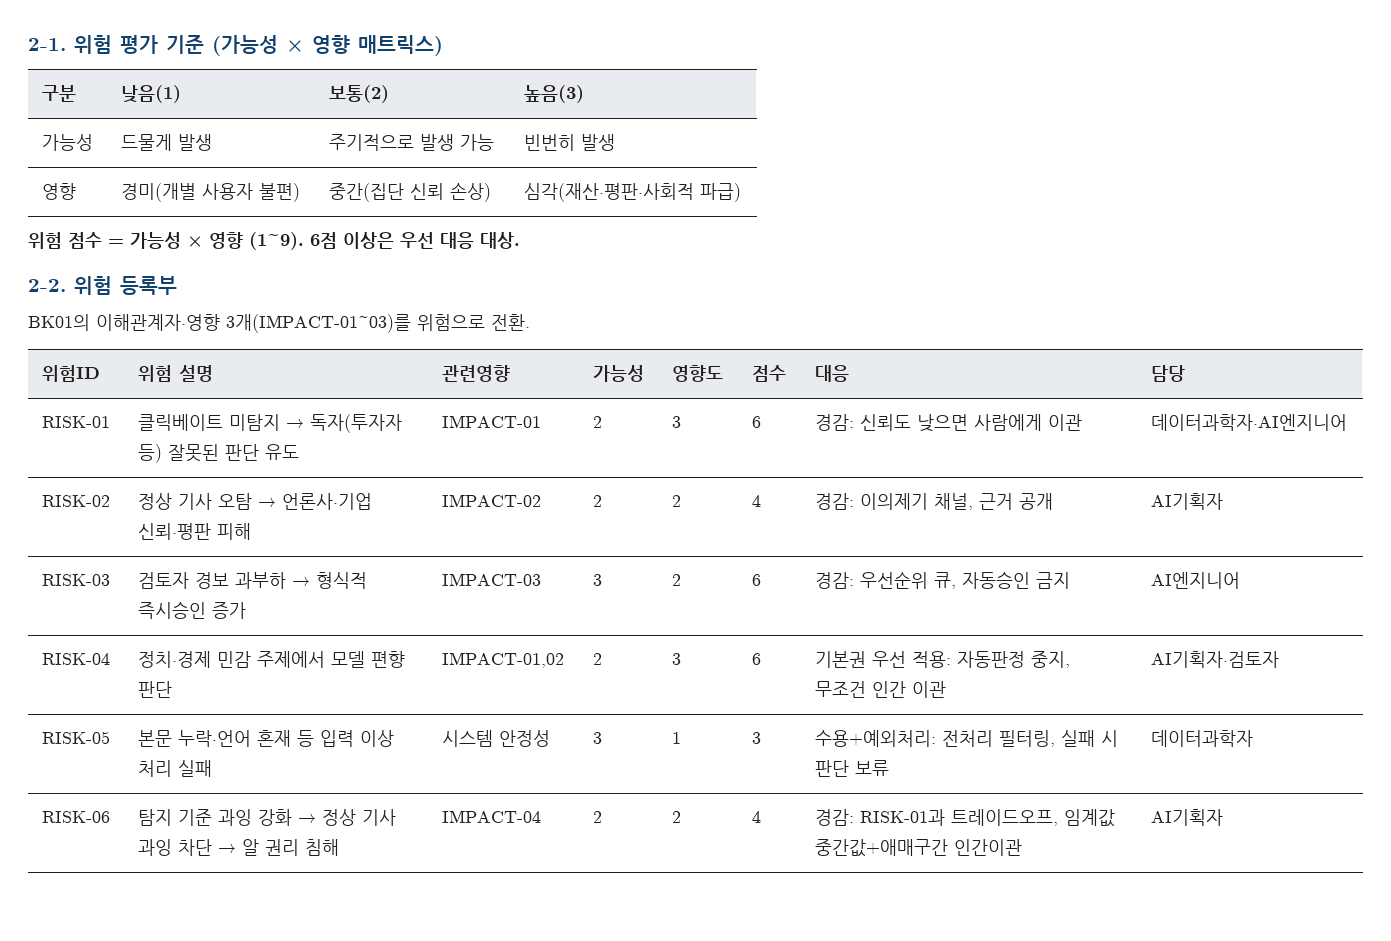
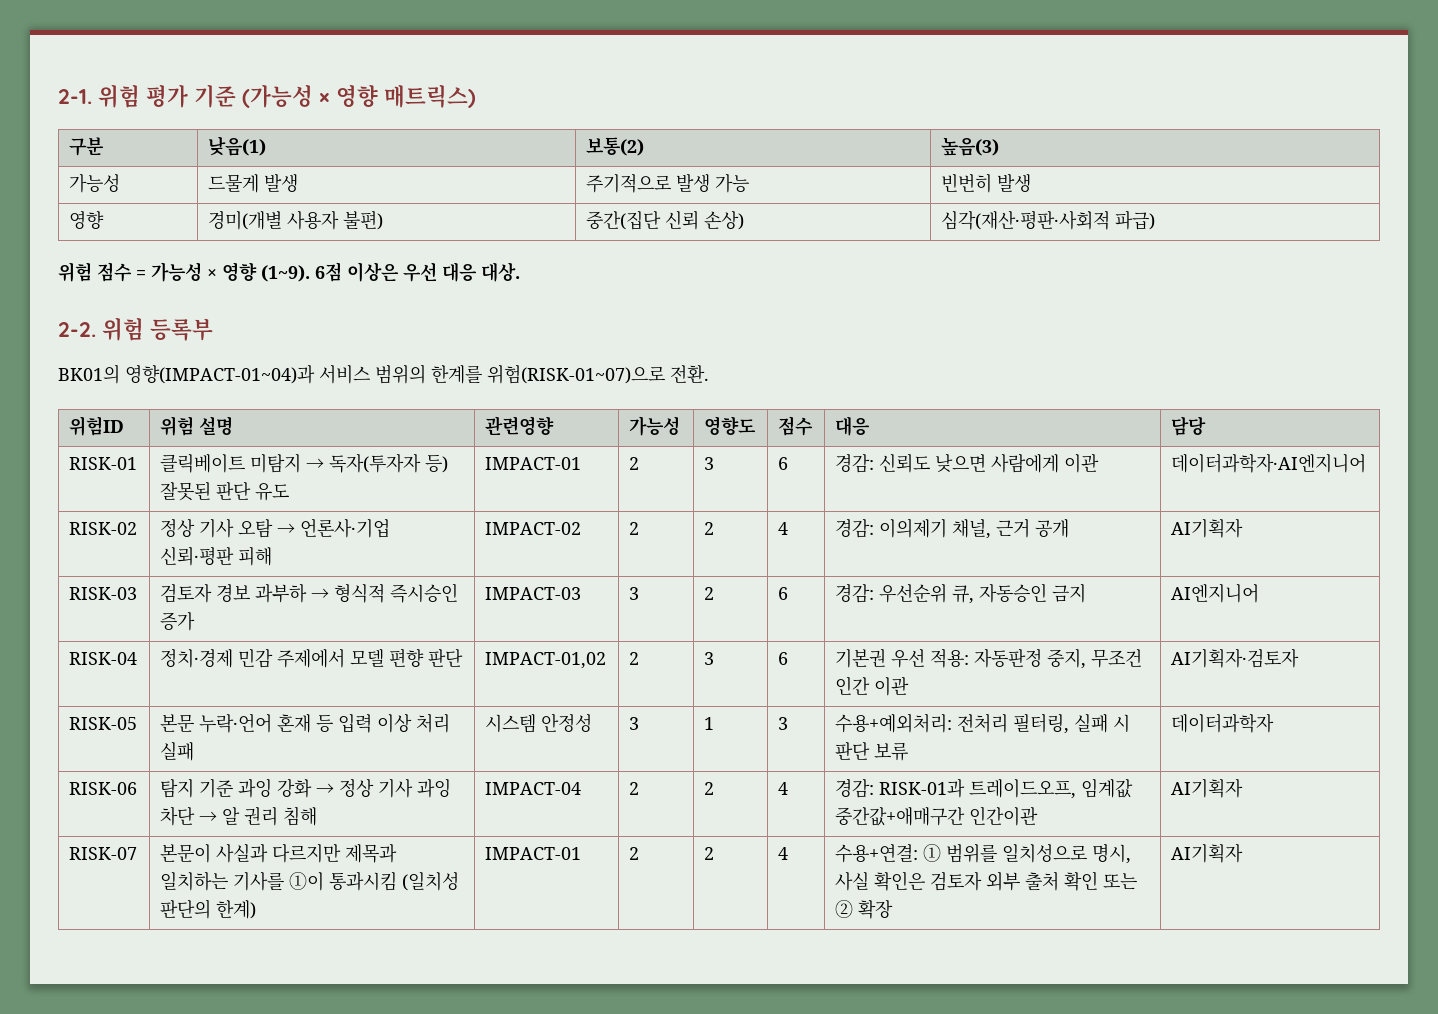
- BK01의 이해관계자·영향 3개(IMPACT-01~03)를 위험으로 전환.
+ BK01의 영향(IMPACT-01~04)과 서비스 범위의 한계를 위험(RISK-01~07)으로 전환.
+ RISK-07 | 본문이 사실과 다르지만 제목과 일치하는 기사를 ①이 통과시킴 (일치성 판단의 한계) | IMPACT-01 | 2 | 2 | 4 | 수용+연결: ① 범위를 일치성으로 명시, 사실 확인은 검토자 외부 출처 확인 또는 ② 확장 | AI기획자

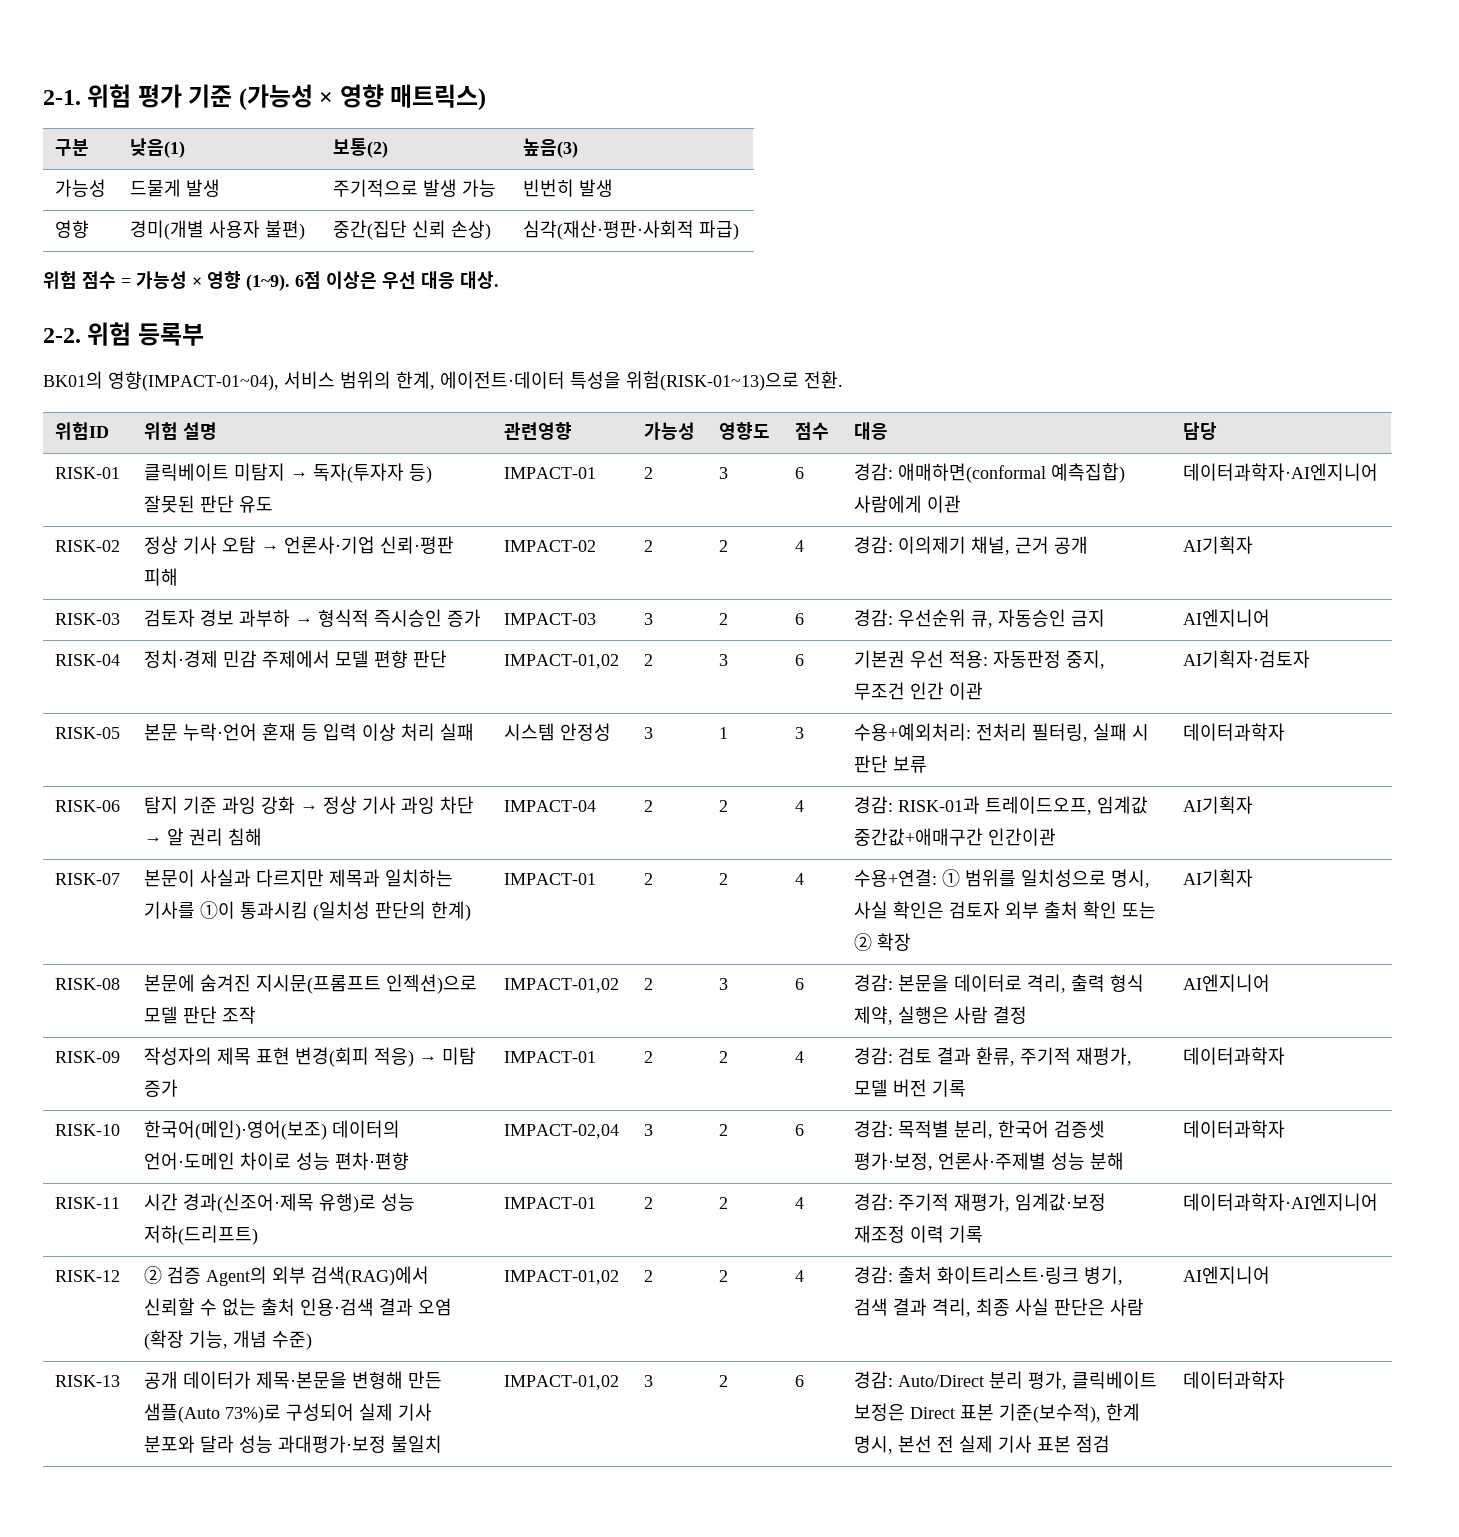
- BK01의 영향(IMPACT-01~04)과 서비스 범위의 한계를 위험(RISK-01~07)으로 전환.
+ BK01의 영향(IMPACT-01~04), 서비스 범위의 한계, 에이전트·데이터 특성을 위험(RISK-01~13)으로 전환.
- RISK-01 | 클릭베이트 미탐지 → 독자(투자자 등) 잘못된 판단 유도 | IMPACT-01 | 2 | 3 | 6 | 경감: 신뢰도 낮으면 사람에게 이관 | 데이터과학자·AI엔지니어
+ RISK-01 | 클릭베이트 미탐지 → 독자(투자자 등) 잘못된 판단 유도 | IMPACT-01 | 2 | 3 | 6 | 경감: 애매하면(conformal 예측집합) 사람에게 이관 | 데이터과학자·AI엔지니어
+ RISK-08 | 본문에 숨겨진 지시문(프롬프트 인젝션)으로 모델 판단 조작 | IMPACT-01,02 | 2 | 3 | 6 | 경감: 본문을 데이터로 격리, 출력 형식 제약, 실행은 사람 결정 | AI엔지니어
+ RISK-09 | 작성자의 제목 표현 변경(회피 적응) → 미탐 증가 | IMPACT-01 | 2 | 2 | 4 | 경감: 검토 결과 환류, 주기적 재평가, 모델 버전 기록 | 데이터과학자
+ RISK-10 | 한국어(메인)·영어(보조) 데이터의 언어·도메인 차이로 성능 편차·편향 | IMPACT-02,04 | 3 | 2 | 6 | 경감: 목적별 분리, 한국어 검증셋 평가·보정, 언론사·주제별 성능 분해 | 데이터과학자
+ RISK-11 | 시간 경과(신조어·제목 유행)로 성능 저하(드리프트) | IMPACT-01 | 2 | 2 | 4 | 경감: 주기적 재평가, 임계값·보정 재조정 이력 기록 | 데이터과학자·AI엔지니어
+ RISK-12 | ② 검증 Agent의 외부 검색(RAG)에서 신뢰할 수 없는 출처 인용·검색 결과 오염 (확장 기능, 개념 수준) | IMPACT-01,02 | 2 | 2 | 4 | 경감: 출처 화이트리스트·링크 병기, 검색 결과 격리, 최종 사실 판단은 사람 | AI엔지니어
+ RISK-13 | 공개 데이터가 제목·본문을 변형해 만든 샘플(Auto 73%)로 구성되어 실제 기사 분포와 달라 성능 과대평가·보정 불일치 | IMPACT-01,02 | 3 | 2 | 6 | 경감: Auto/Direct 분리 평가, 클릭베이트 보정은 Direct 표본 기준(보수적), 한계 명시, 본선 전 실제 기사 표본 점검 | 데이터과학자

